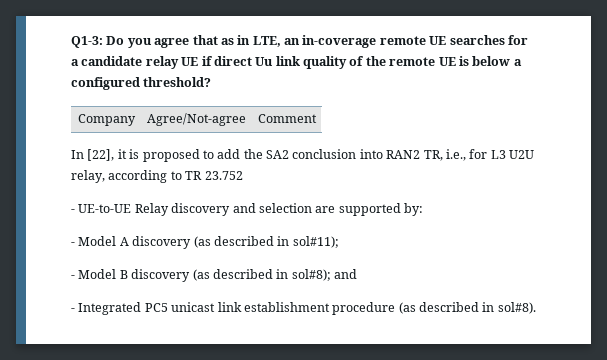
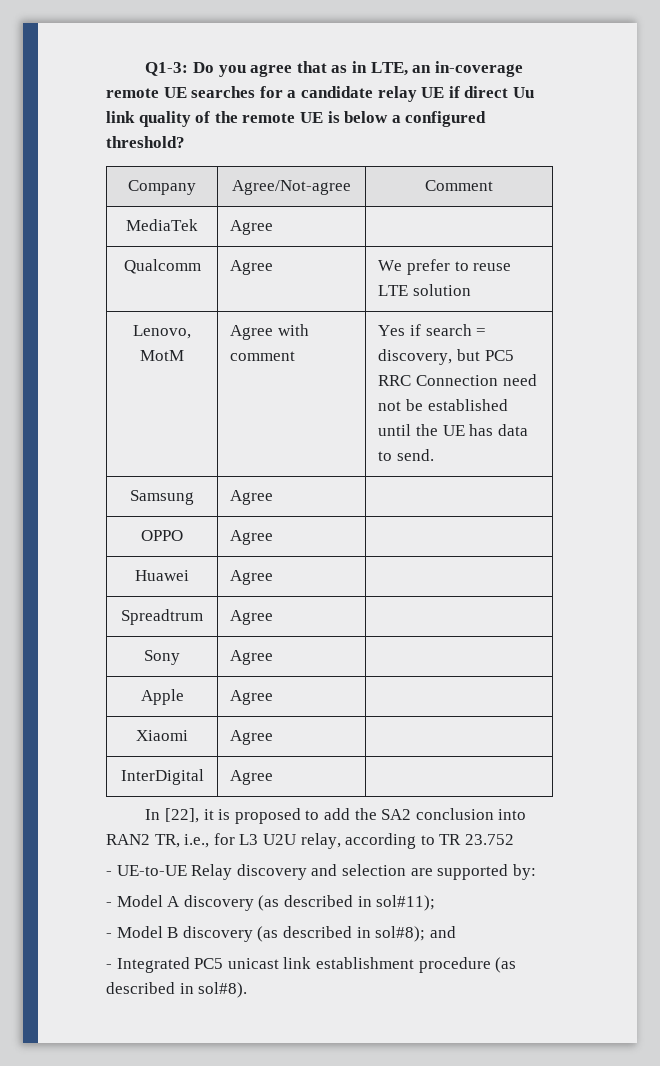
+ MediaTek | Agree |
+ Qualcomm | Agree | We prefer to reuse LTE solution
+ Lenovo, MotM | Agree with comment | Yes if search = discovery, but PC5 RRC Connection need not be established until the UE has data to send.
+ Samsung | Agree |
+ OPPO | Agree |
+ Huawei | Agree |
+ Spreadtrum | Agree |
+ Sony | Agree |
+ Apple | Agree |
+ Xiaomi | Agree |
+ InterDigital | Agree |

